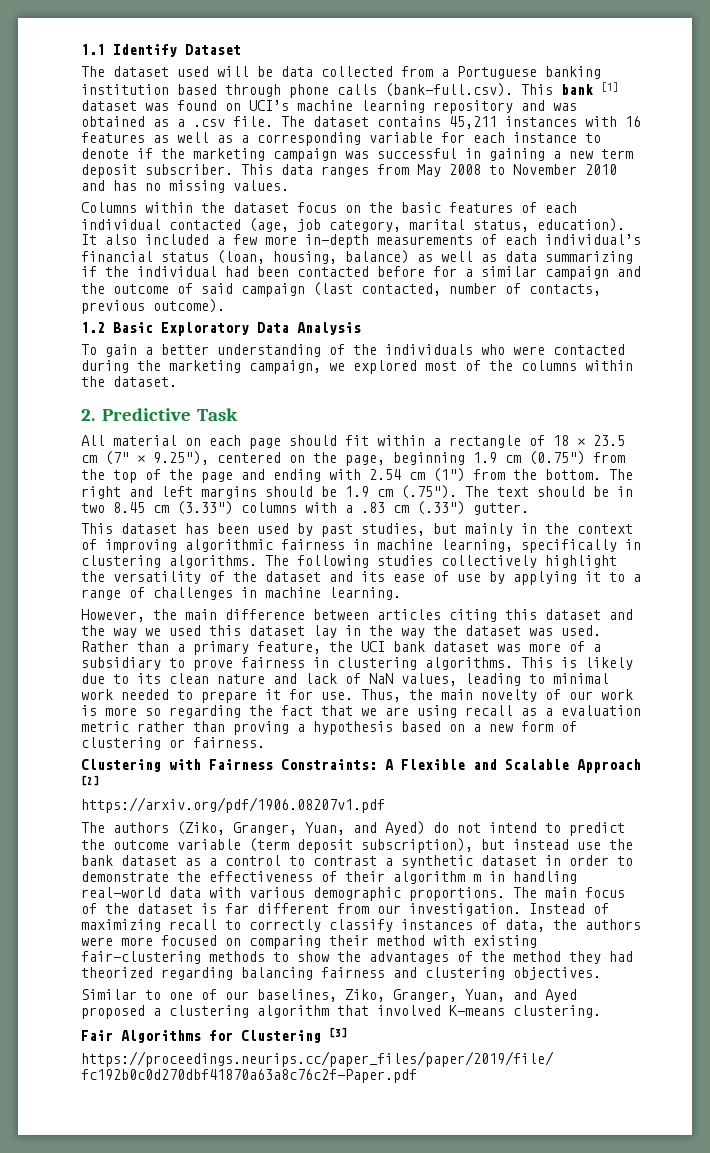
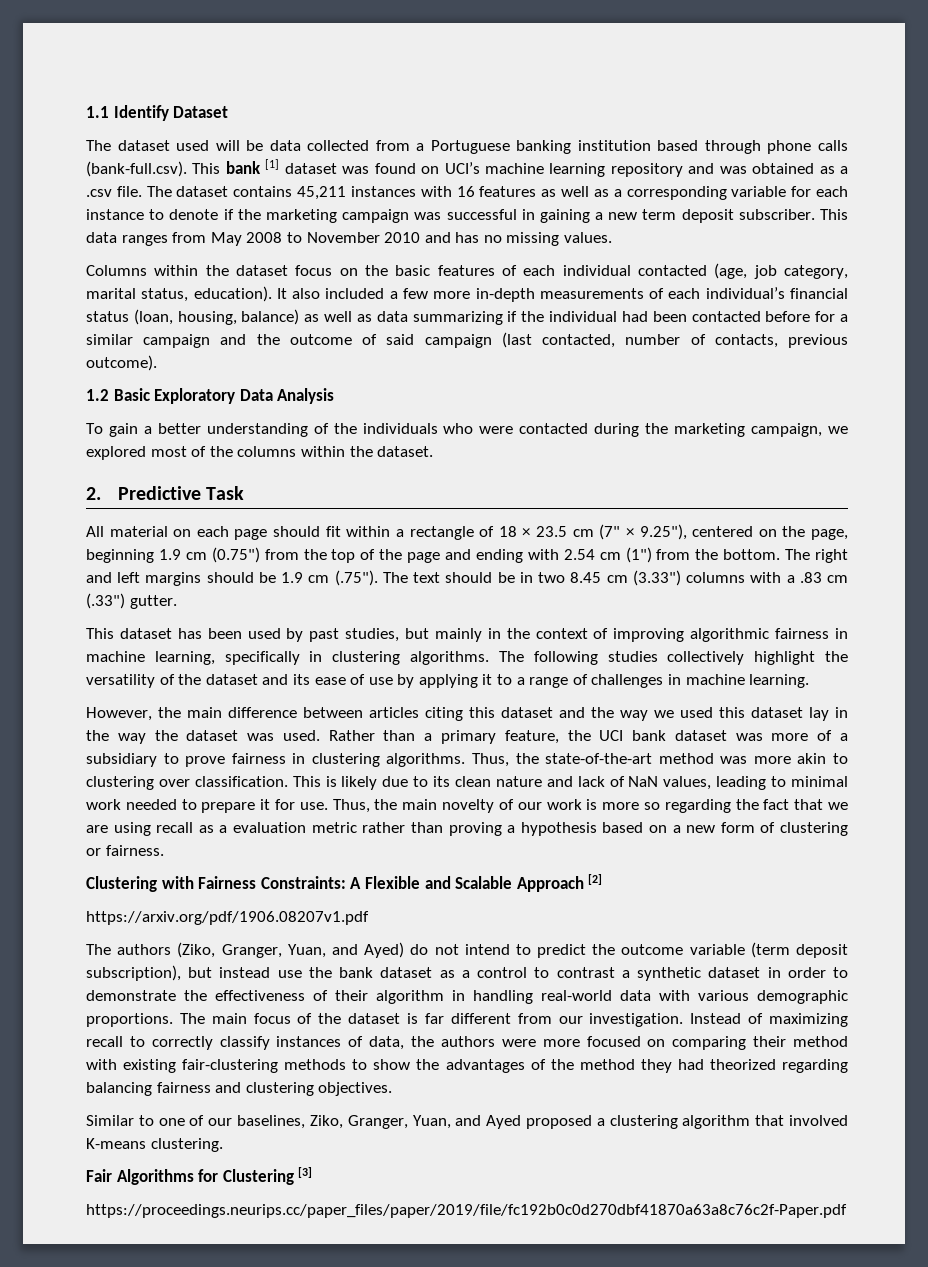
+ Thus, the state-of-the-art method was more akin to clustering over classification.
- The authors (Ziko, Granger, Yuan, and Ayed) do not intend to predict the outcome variable (term deposit subscription), but instead use the bank dataset as a control to contrast a synthetic dataset in order to demonstrate the effectiveness of their algorithm m in handling real-world data with various demographic proportions.
+ The authors (Ziko, Granger, Yuan, and Ayed) do not intend to predict the outcome variable (term deposit subscription), but instead use the bank dataset as a control to contrast a synthetic dataset in order to demonstrate the effectiveness of their algorithm in handling real-world data with various demographic proportions.

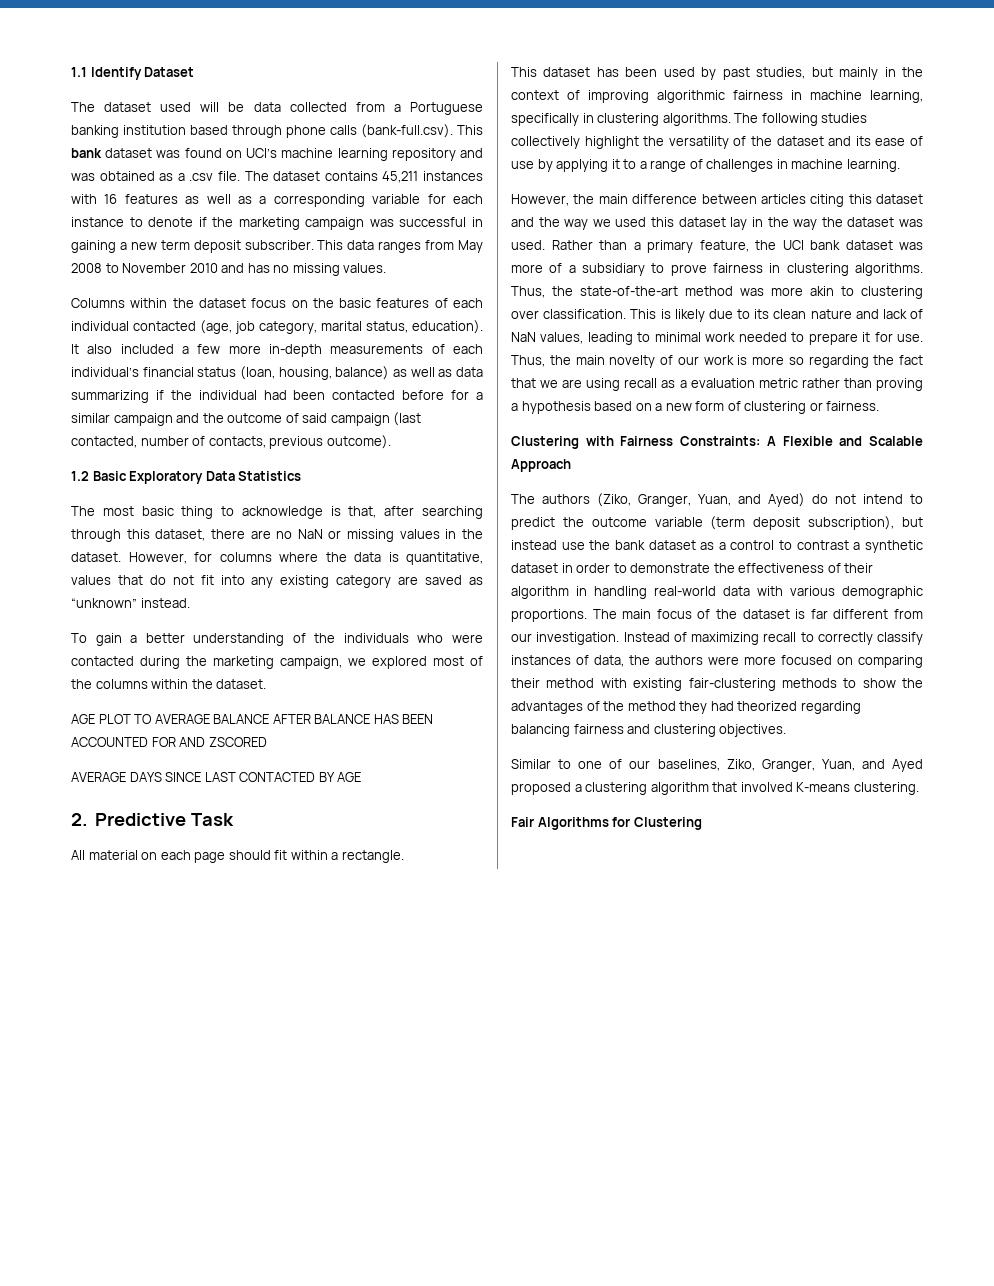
- The dataset used will be data collected from a Portuguese banking institution based through phone calls (bank-full.csv). This bank [1] dataset was found on UCI’s machine learning repository and was obtained as a .csv file.
+ The dataset used will be data collected from a Portuguese banking institution based through phone calls (bank-full.csv). This bank dataset was found on UCI’s machine learning repository and was obtained as a .csv file.
- 1.2 Basic Exploratory Data Analysis
+ 1.2 Basic Exploratory Data Statistics
+ The most basic thing to acknowledge is that, after searching through this dataset, there are no NaN or missing values in the dataset. However, for columns where the data is quantitative, values that do not fit into any existing category are saved as “unknown” instead.
+ AGE PLOT TO AVERAGE BALANCE AFTER BALANCE HAS BEEN ACCOUNTED FOR AND ZSCORED
+ AVERAGE DAYS SINCE LAST CONTACTED BY AGE
- All material on each page should fit within a rectangle of 18 × 23.5 cm (7" × 9.25"), centered on the page, beginning 1.9 cm (0.75") from the top of the page and ending with 2.54 cm (1") from the bottom. The right and left margins should be 1.9 cm (.75"). The text should be in two 8.45 cm (3.33") columns with a .83 cm (.33") gutter.
+ All material on each page should fit within a rectangle.
- Clustering with Fairness Constraints: A Flexible and Scalable Approach [2]
- https://arxiv.org/pdf/1906.08207v1.pdf
+ Clustering with Fairness Constraints: A Flexible and Scalable Approach
- Fair Algorithms for Clustering [3]
- https://proceedings.neurips.cc/paper_files/paper/2019/file/fc192b0c0d270dbf41870a63a8c76c2f-Paper.pdf
+ Fair Algorithms for Clustering

